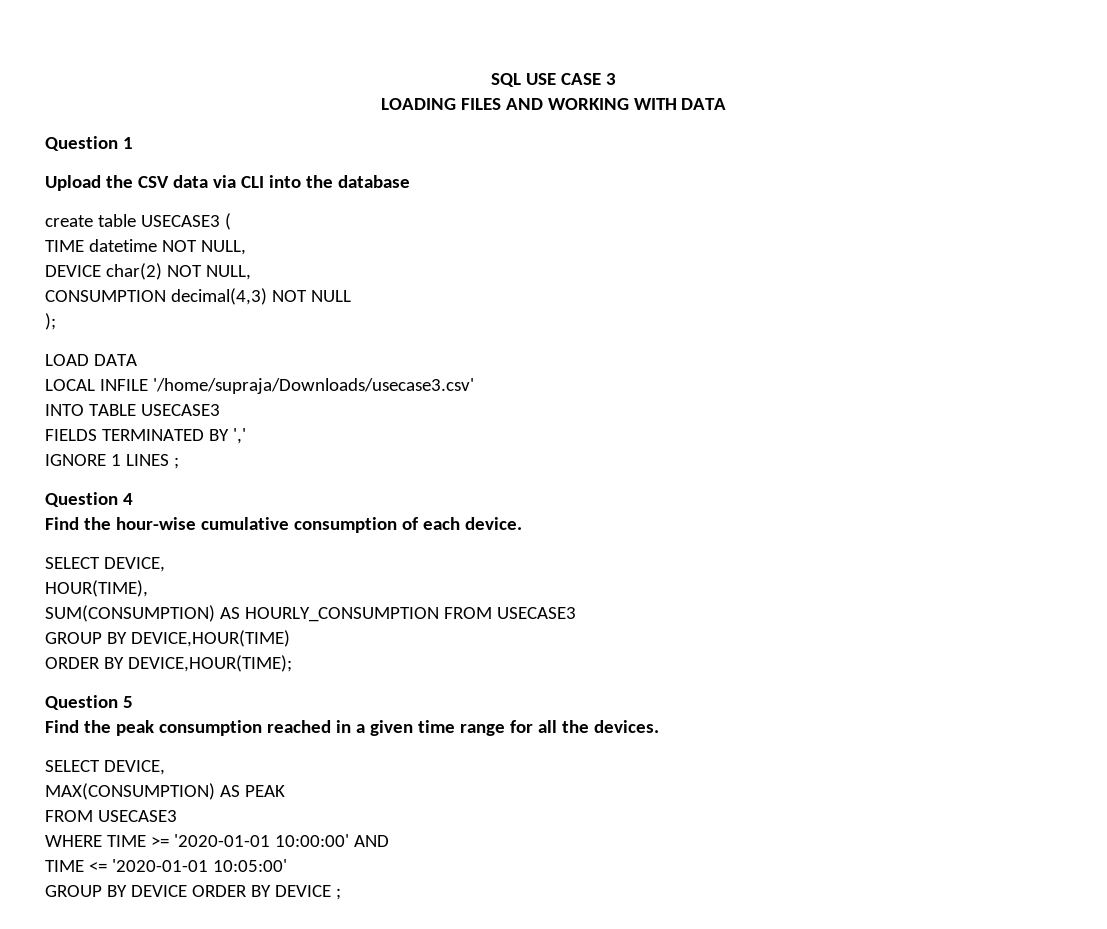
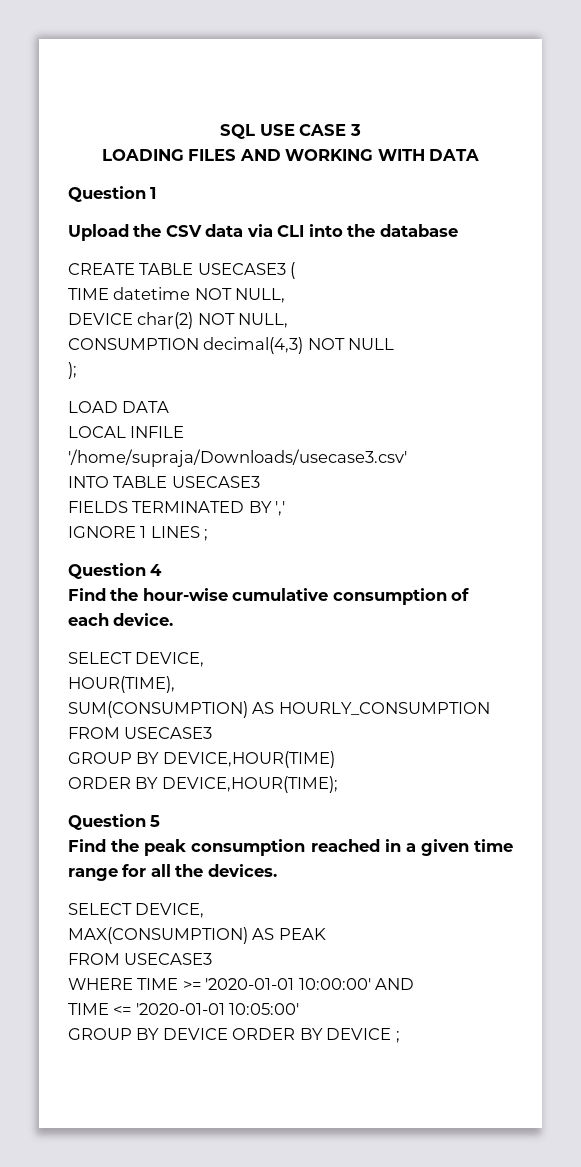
- create table USECASE3 (
+ CREATE TABLE USECASE3 (

